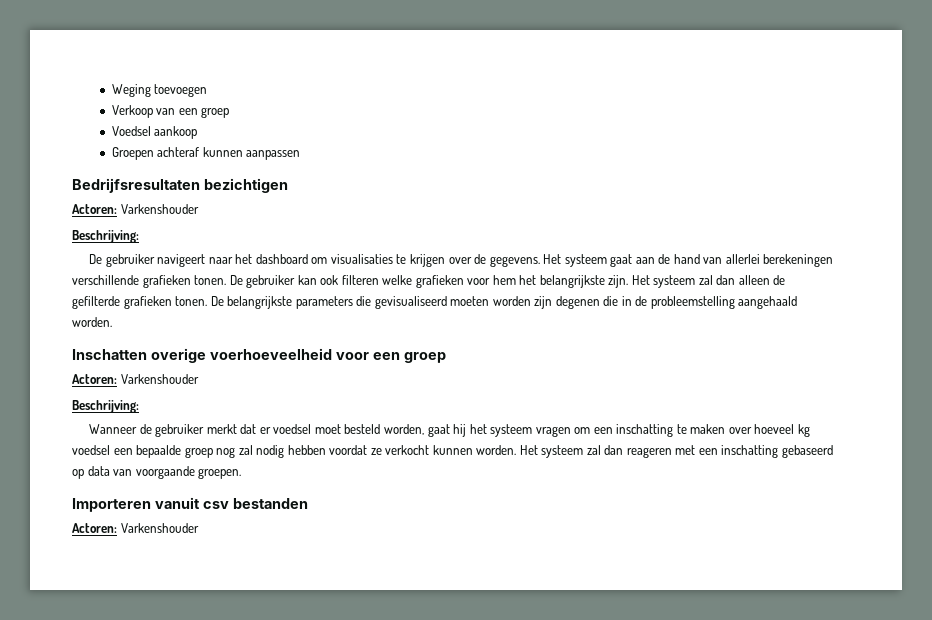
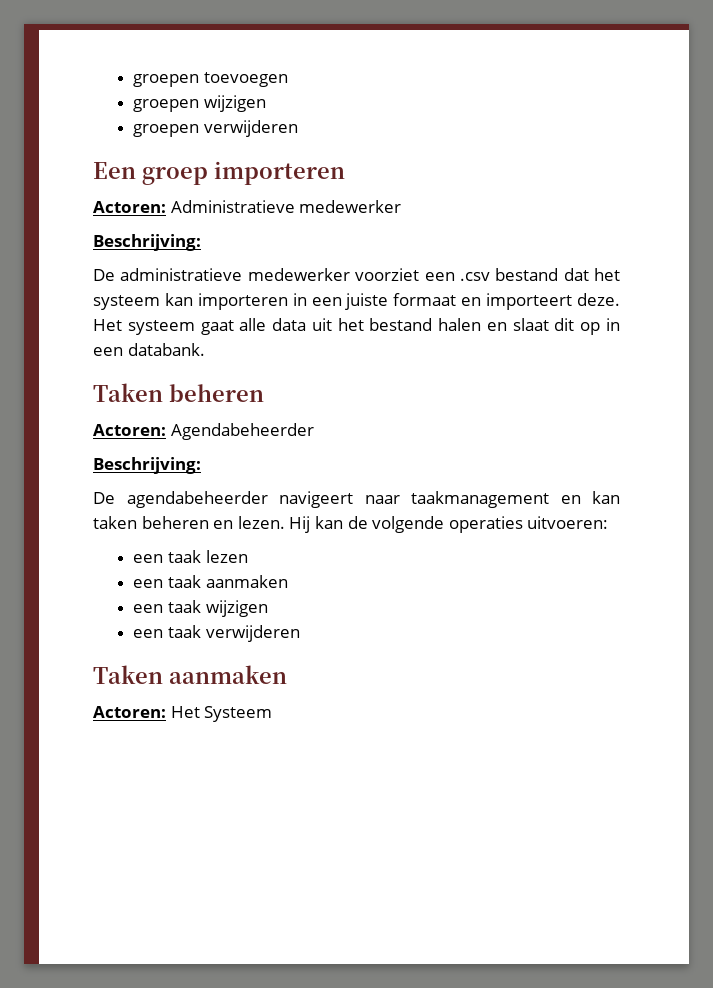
- Weging toevoegen
+ groepen toevoegen
- Verkoop van een groep
- Voedsel aankoop
- Groepen achteraf kunnen aanpassen
- Bedrijfsresultaten bezichtigen
- Actoren: Varkenshouder
+ groepen wijzigen
+ groepen verwijderen
+ Een groep importeren
+ Actoren: Administratieve medewerker
  Beschrijving:
- De gebruiker navigeert naar het dashboard om visualisaties te krijgen over de gegevens. Het systeem gaat aan de hand van allerlei berekeningen verschillende grafieken tonen. De gebruiker kan ook filteren welke grafieken voor hem het belangrijkste zijn. Het systeem zal dan alleen de gefilterde grafieken tonen. De belangrijkste parameters die gevisualiseerd moeten worden zijn degenen die in de probleemstelling aangehaald worden.
- Inschatten overige voerhoeveelheid voor een groep
- Actoren: Varkenshouder
+ De administratieve medewerker voorziet een .csv bestand dat het systeem kan importeren in een juiste formaat en importeert deze. Het systeem gaat alle data uit het bestand halen en slaat dit op in een databank.
+ Taken beheren
+ Actoren: Agendabeheerder
  Beschrijving:
- Wanneer de gebruiker merkt dat er voedsel moet besteld worden, gaat hij het systeem vragen om een inschatting te maken over hoeveel kg voedsel een bepaalde groep nog zal nodig hebben voordat ze verkocht kunnen worden. Het systeem zal dan reageren met een inschatting gebaseerd op data van voorgaande groepen.
- Importeren vanuit csv bestanden
- Actoren: Varkenshouder
+ De agendabeheerder navigeert naar taakmanagement en kan taken beheren en lezen. Hij kan de volgende operaties uitvoeren:
+ een taak lezen
+ een taak aanmaken
+ een taak wijzigen
+ een taak verwijderen
+ Taken aanmaken
+ Actoren: Het Systeem

